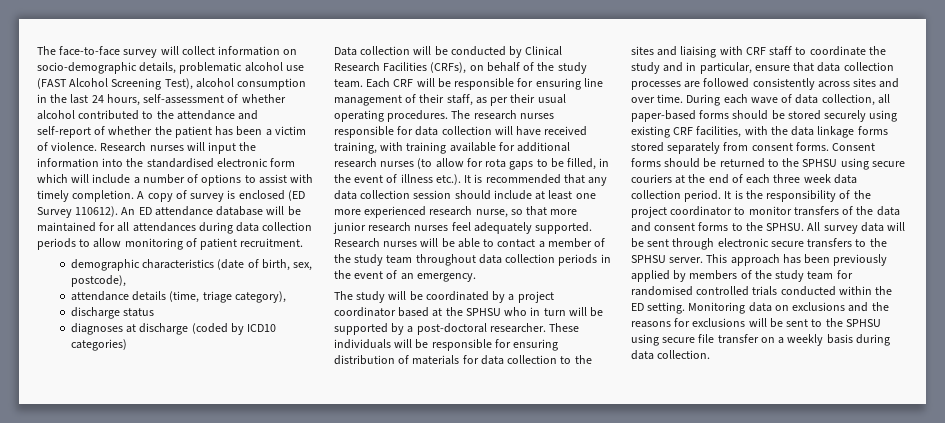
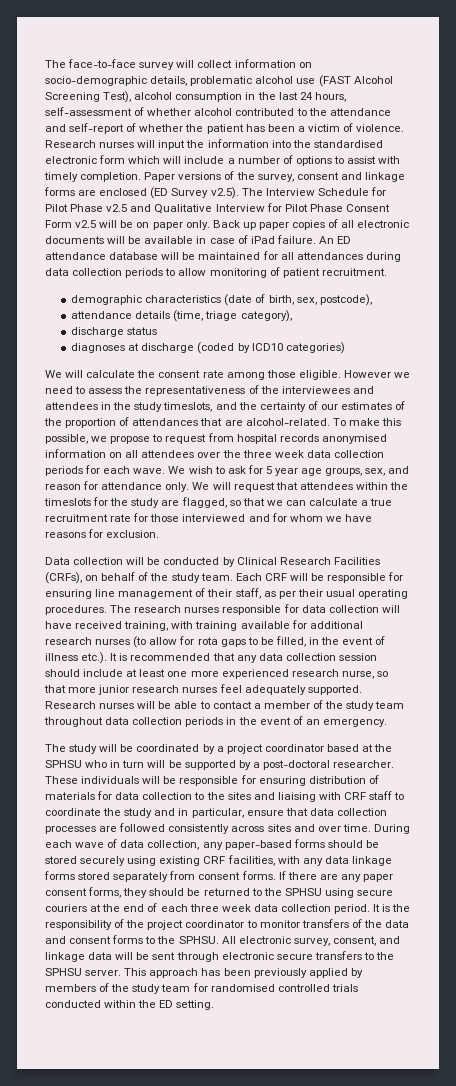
- A copy of survey is enclosed (ED Survey 110612).
+ Paper versions of the survey, consent and linkage forms are enclosed (ED Survey v2.5). The Interview Schedule for Pilot Phase v2.5 and Qualitative Interview for Pilot Phase Consent Form v2.5 will be on paper only. Back up paper copies of all electronic documents will be available in case of iPad failure.
+ We will calculate the consent rate among those eligible. However we need to assess the representativeness of the interviewees and attendees in the study timeslots, and the certainty of our estimates of the proportion of attendances that are alcohol-related. To make this possible, we propose to request from hospital records anonymised information on all attendees over the three week data collection periods for each wave. We wish to ask for 5 year age groups, sex, and reason for attendance only. We will request that attendees within the timeslots for the study are flagged, so that we can calculate a true recruitment rate for those interviewed and for whom we have reasons for exclusion.
- During each wave of data collection, all paper-based forms should be stored securely using existing CRF facilities, with the data linkage forms stored separately from consent forms.
+ During each wave of data collection, any paper-based forms should be stored securely using existing CRF facilities, with any data linkage forms stored separately from consent forms.
- Consent forms should be returned to the SPHSU using secure couriers at the end of each three week data collection period.
+ If there are any paper consent forms, they should be returned to the SPHSU using secure couriers at the end of each three week data collection period.
- All survey data will be sent through electronic secure transfers to the SPHSU server.
+ All electronic survey, consent, and linkage data will be sent through electronic secure transfers to the SPHSU server.
- Monitoring data on exclusions and the reasons for exclusions will be sent to the SPHSU using secure file transfer on a weekly basis during data collection.

